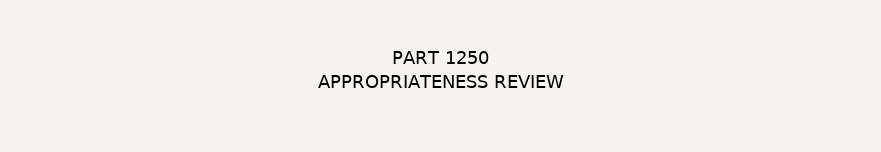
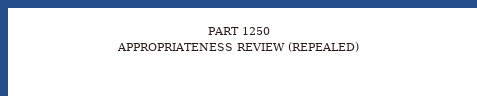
- APPROPRIATENESS REVIEW
+ APPROPRIATENESS REVIEW (REPEALED)

